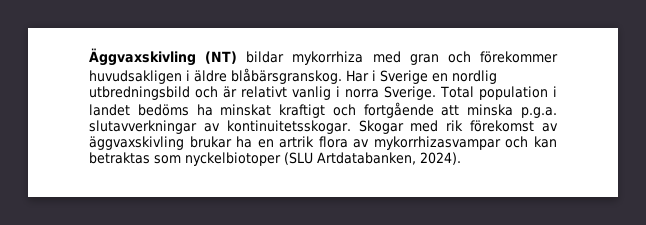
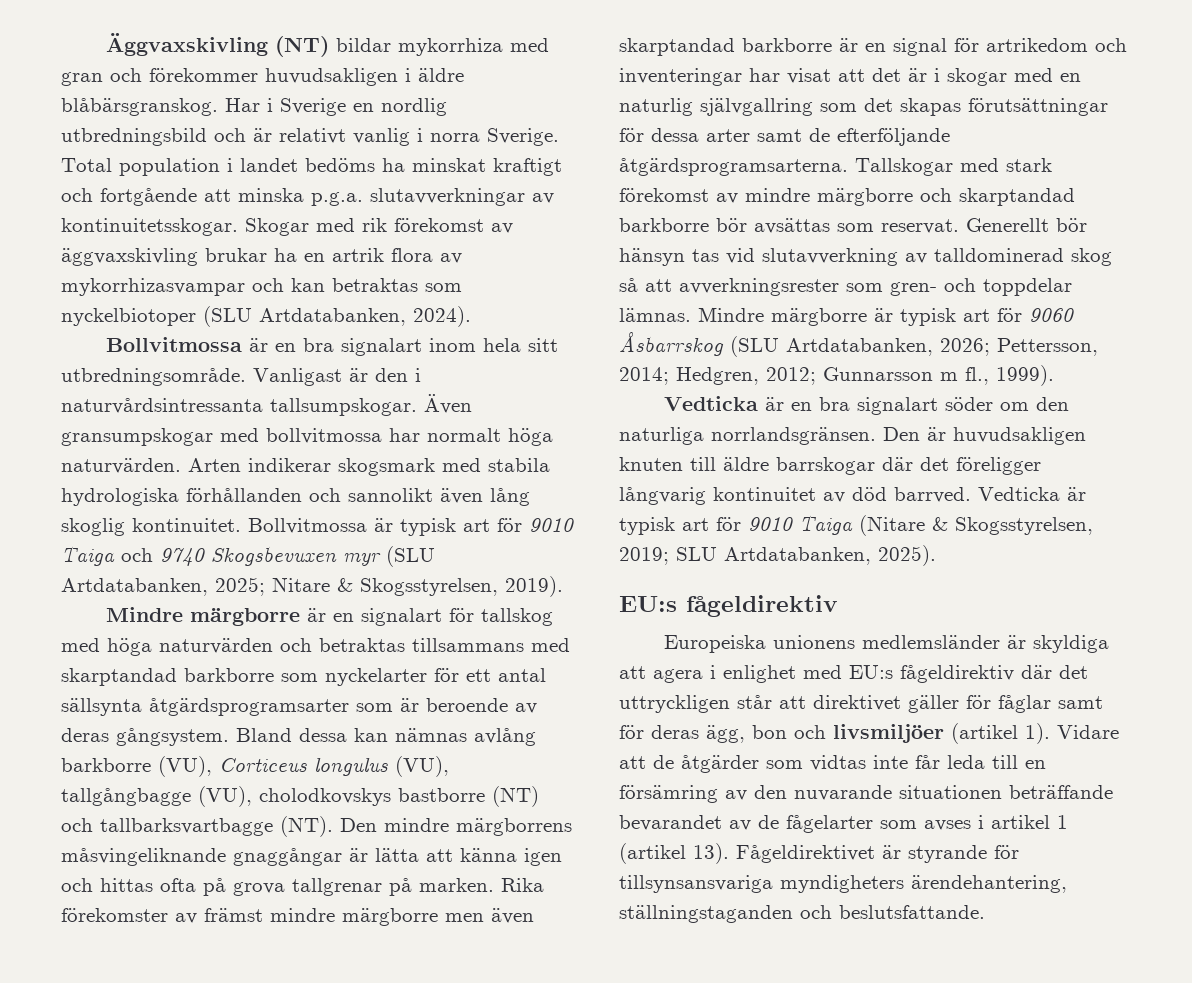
+ Bollvitmossa är en bra signalart inom hela sitt utbredningsområde. Vanligast är den i naturvårdsintressanta tallsumpskogar. Även gransumpskogar med bollvitmossa har normalt höga naturvärden. Arten indikerar skogsmark med stabila hydrologiska förhållanden och sannolikt även lång skoglig kontinuitet. Bollvitmossa är typisk art för 9010 Taiga och 9740 Skogsbevuxen myr (SLU Artdatabanken, 2025; Nitare & Skogsstyrelsen, 2019).
+ Mindre märgborre är en signalart för tallskog med höga naturvärden och betraktas tillsammans med skarptandad barkborre som nyckelarter för ett antal sällsynta åtgärdsprogramsarter som är beroende av deras gångsystem. Bland dessa kan nämnas avlång barkborre (VU), Corticeus longulus (VU), tallgångbagge (VU), cholodkovskys bastborre (NT) och tallbarksvartbagge (NT). Den mindre märgborrens måsvingeliknande gnaggångar är lätta att känna igen och hittas ofta på grova tallgrenar på marken. Rika förekomster av främst mindre märgborre men även skarptandad barkborre är en signal för artrikedom och inventeringar har visat att det är i skogar med en naturlig självgallring som det skapas förutsättningar för dessa arter samt de efterföljande åtgärdsprogramsarterna. Tallskogar med stark förekomst av mindre märgborre och skarptandad barkborre bör avsättas som reservat. Generellt bör hänsyn tas vid slutavverkning av talldominerad skog så att avverkningsrester som gren- och toppdelar lämnas. Mindre märgborre är typisk art för 9060 Åsbarrskog (SLU Artdatabanken, 2026; Pettersson, 2014; Hedgren, 2012; Gunnarsson m fl., 1999).
+ Vedticka är en bra signalart söder om den naturliga norrlandsgränsen. Den är huvudsakligen knuten till äldre barrskogar där det föreligger långvarig kontinuitet av död barrved. Vedticka är typisk art för 9010 Taiga (Nitare & Skogsstyrelsen, 2019; SLU Artdatabanken, 2025).
+ EU:s fågeldirektiv
+ Europeiska unionens medlemsländer är skyldiga att agera i enlighet med EU:s fågeldirektiv där det uttryckligen står att direktivet gäller för fåglar samt för deras ägg, bon och livsmiljöer (artikel 1). Vidare att de åtgärder som vidtas inte får leda till en försämring av den nuvarande situationen beträffande bevarandet av de fågelarter som avses i artikel 1 (artikel 13). Fågeldirektivet är styrande för tillsynsansvariga myndigheters ärendehantering, ställningstaganden och beslutsfattande.

